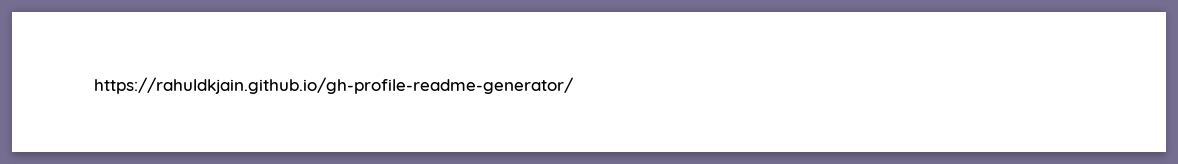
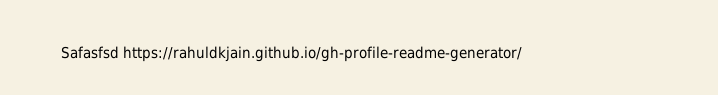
- https://rahuldkjain.github.io/gh-profile-readme-generator/
+ Safasfsd https://rahuldkjain.github.io/gh-profile-readme-generator/

